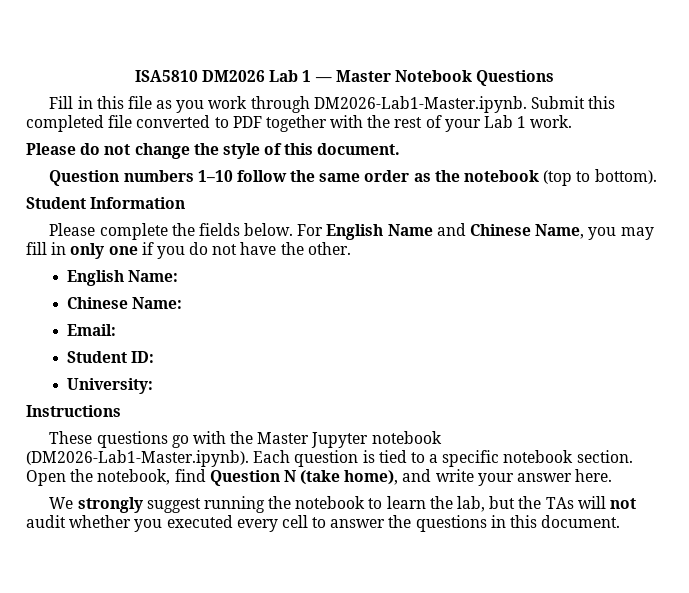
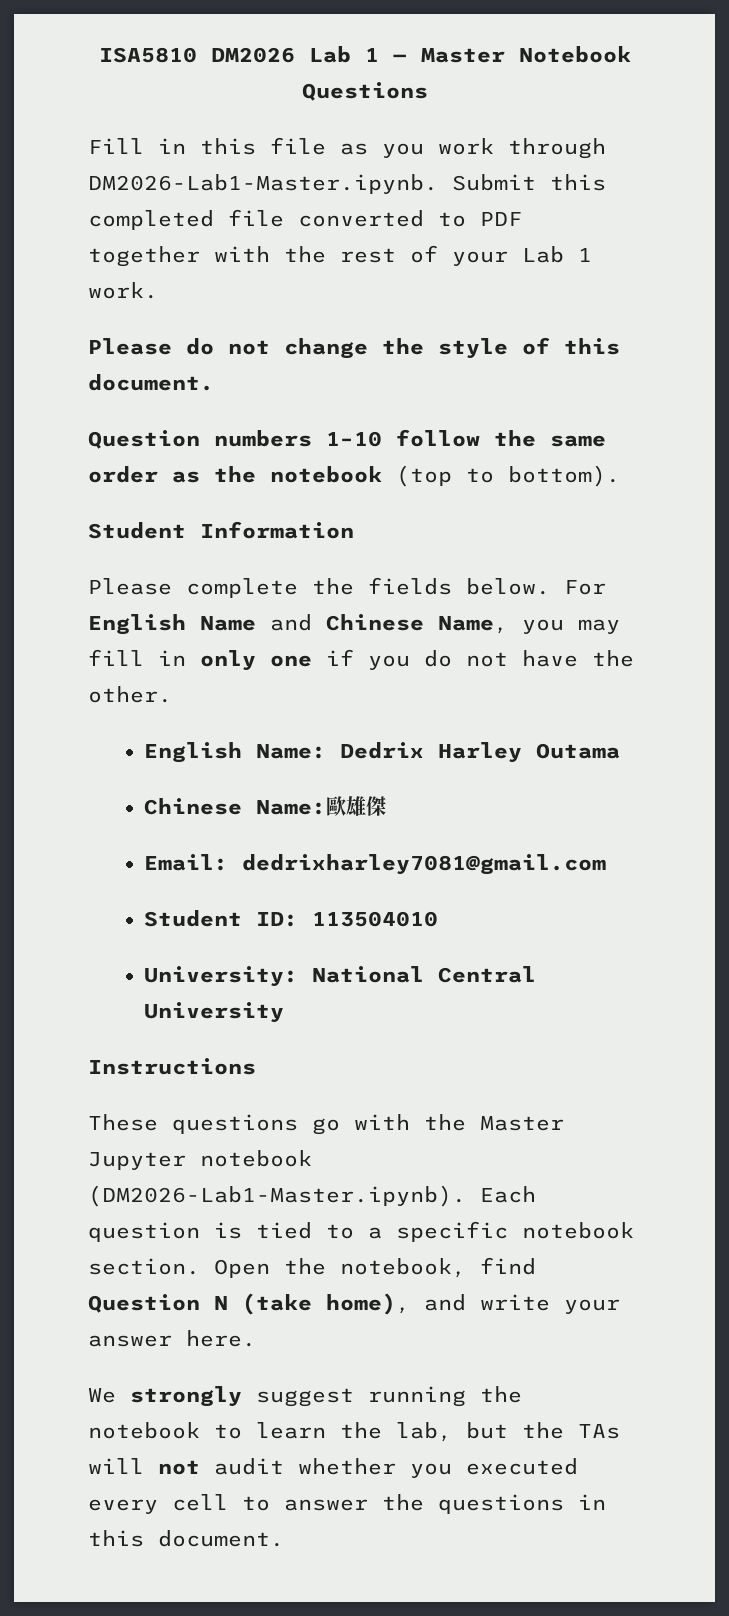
- English Name:
+ English Name: Dedrix Harley Outama
- Chinese Name:
+ Chinese Name:歐雄傑
- Email:
+ Email: dedrixharley7081@gmail.com
- Student ID:
+ Student ID: 113504010
- University:
+ University: National Central University

